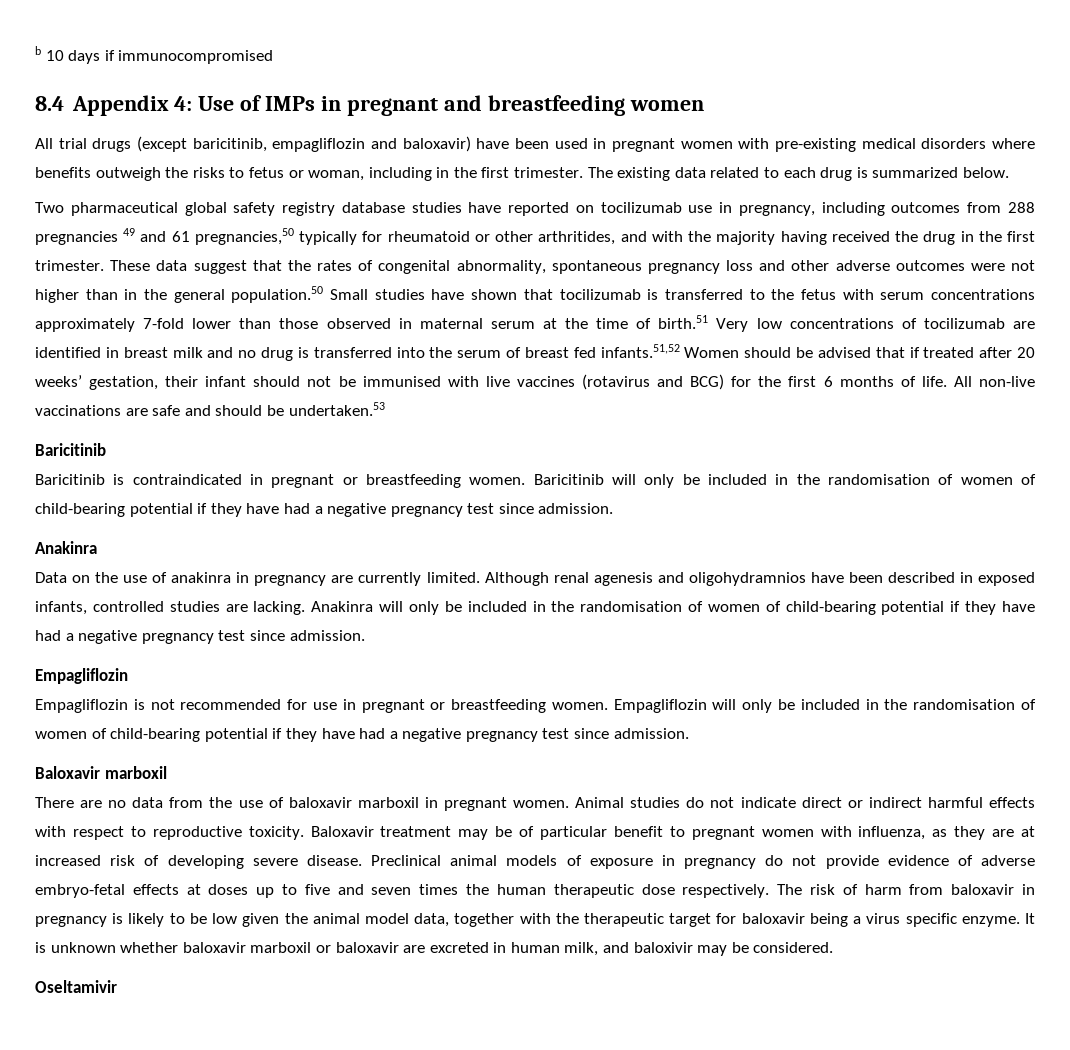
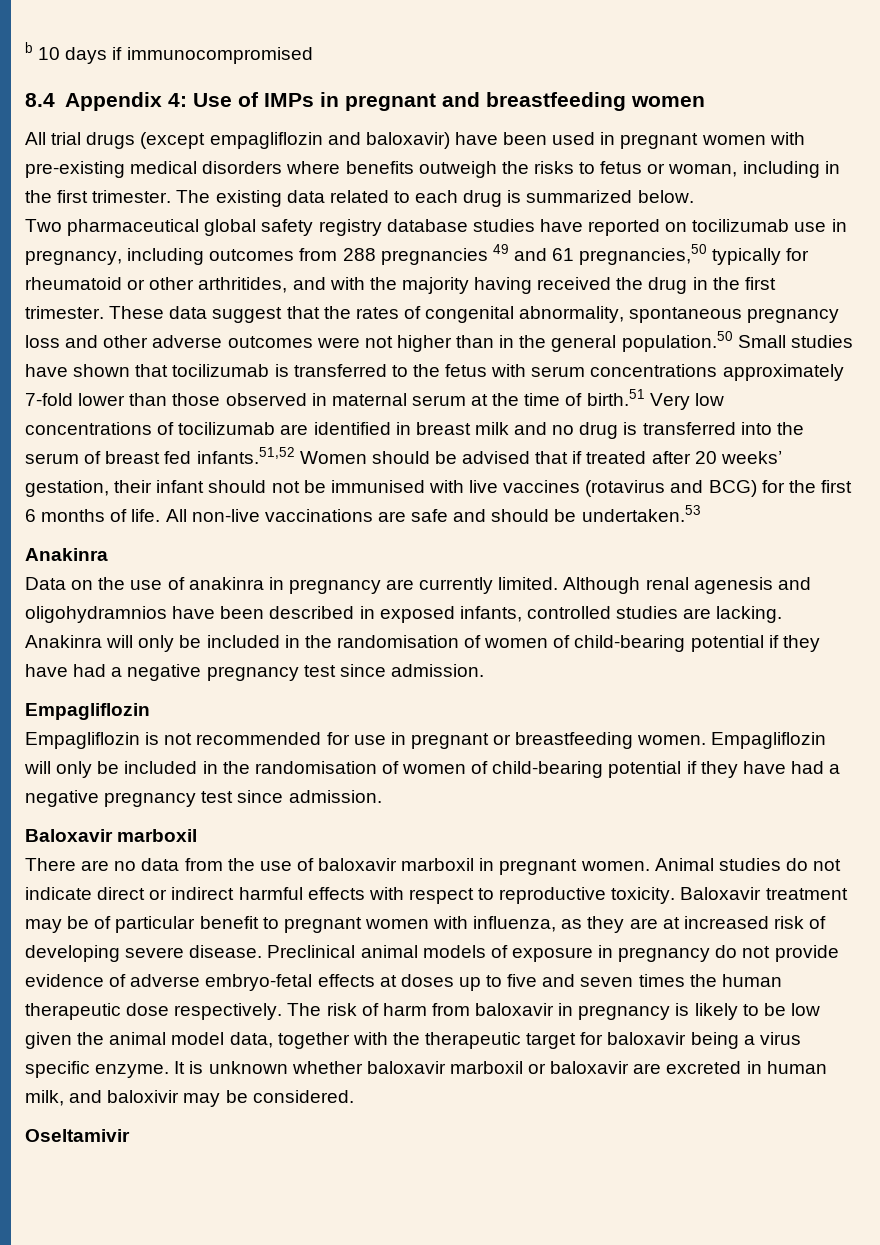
- All trial drugs (except baricitinib, empagliflozin and baloxavir) have been used in pregnant women with pre-existing medical disorders where benefits outweigh the risks to fetus or woman, including in the first trimester.
+ All trial drugs (except empagliflozin and baloxavir) have been used in pregnant women with pre-existing medical disorders where benefits outweigh the risks to fetus or woman, including in the first trimester.
  All non-live vaccinations are safe and should be undertaken.53
- Baricitinib
- Baricitinib is contraindicated in pregnant or breastfeeding women. Baricitinib will only be included in the randomisation of women of child-bearing potential if they have had a negative pregnancy test since admission.

